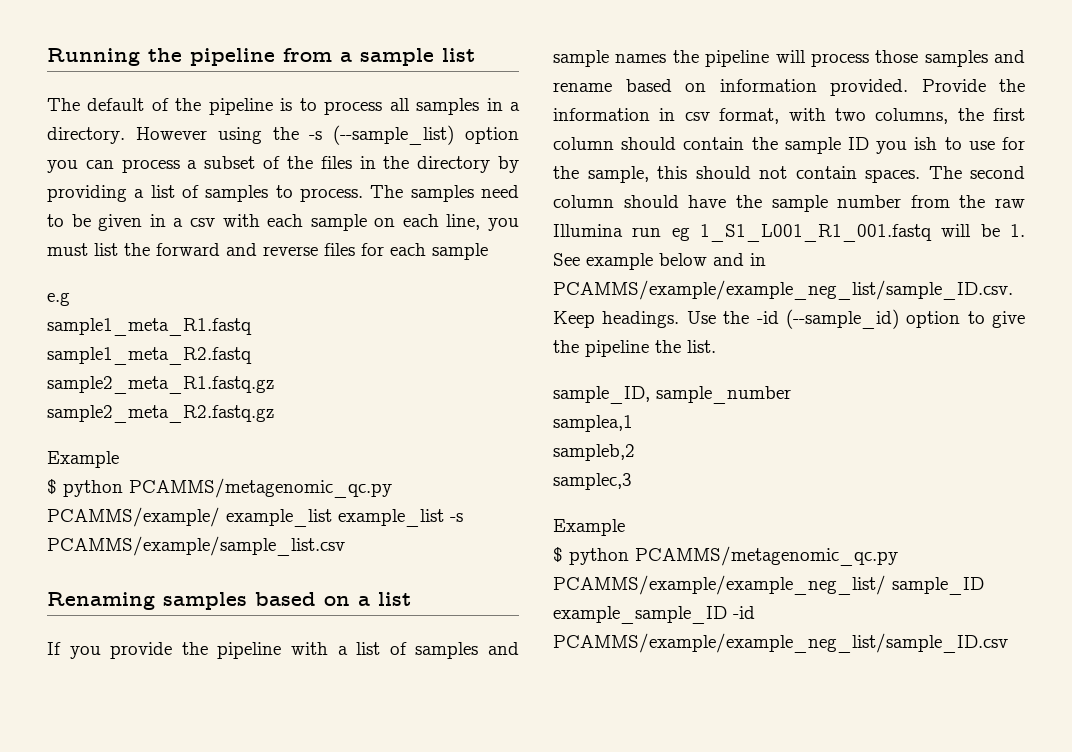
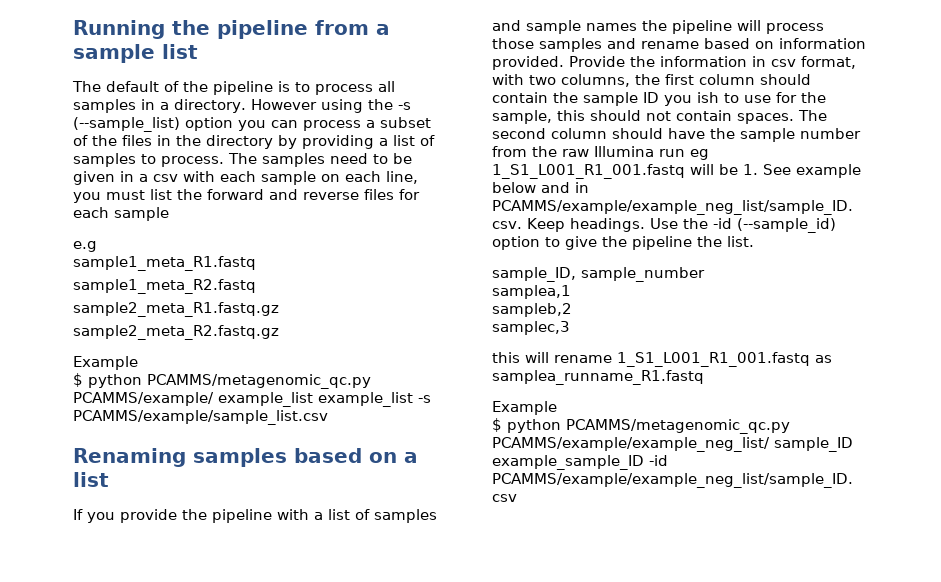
+ this will rename 1_S1_L001_R1_001.fastq as samplea_runname_R1.fastq

